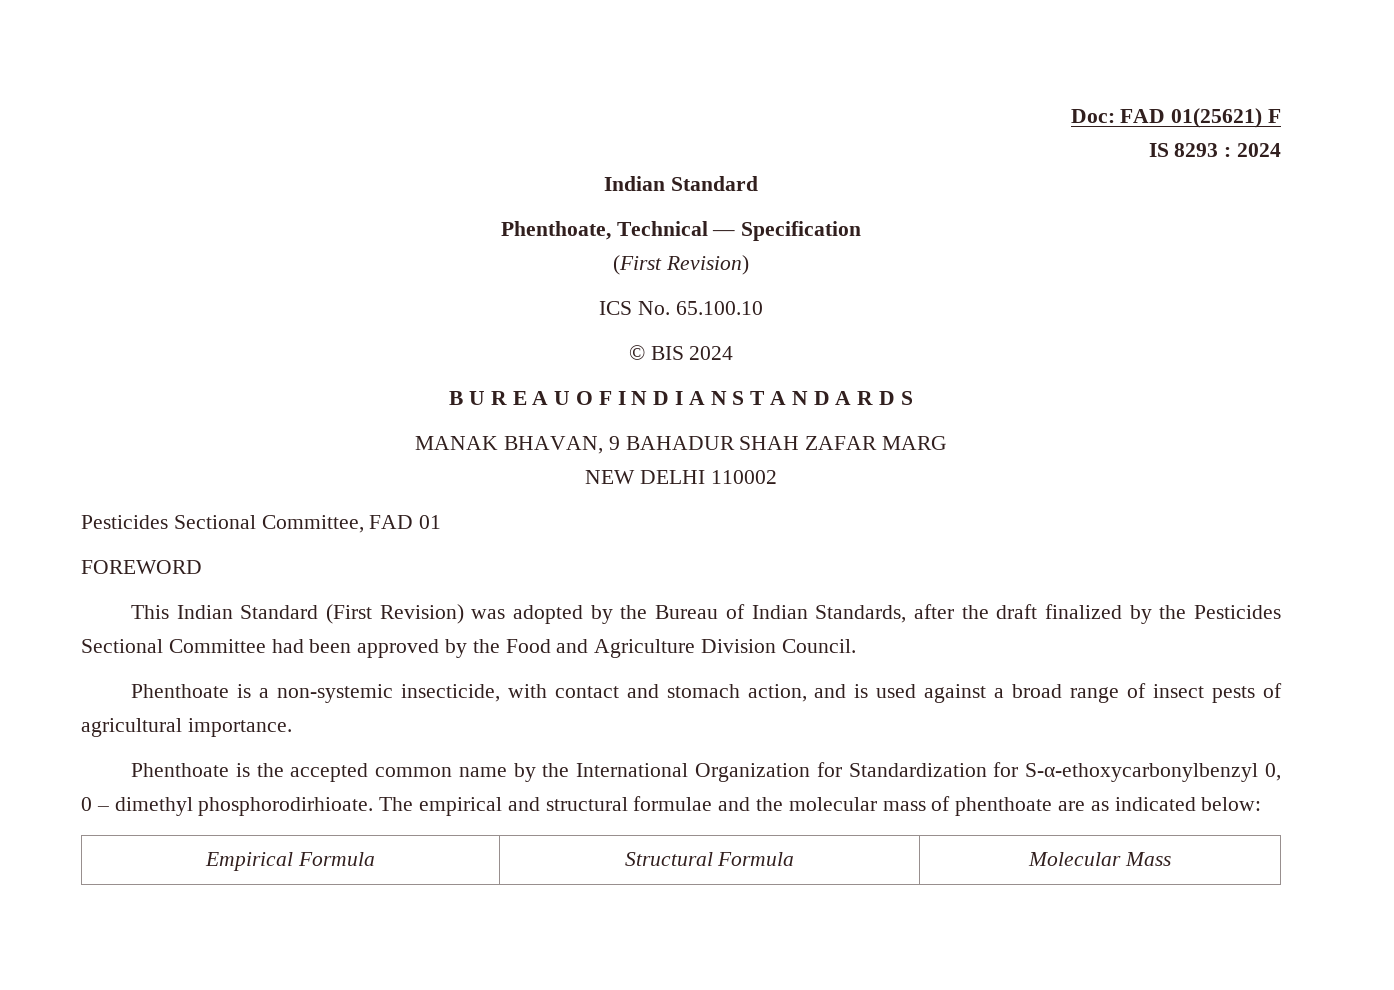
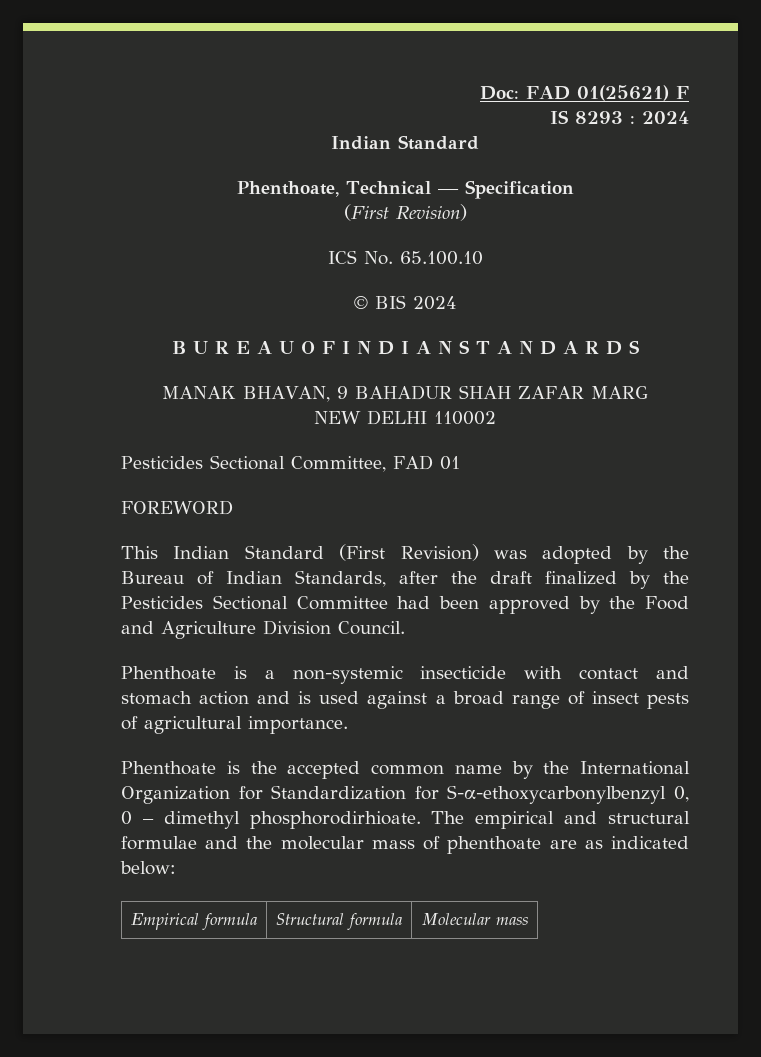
- Phenthoate is a non-systemic insecticide, with contact and stomach action, and is used against a broad range of insect pests of agricultural importance.
+ Phenthoate is a non-systemic insecticide with contact and stomach action and is used against a broad range of insect pests of agricultural importance.
- Empirical Formula | Structural Formula | Molecular Mass
+ Empirical formula | Structural formula | Molecular mass

